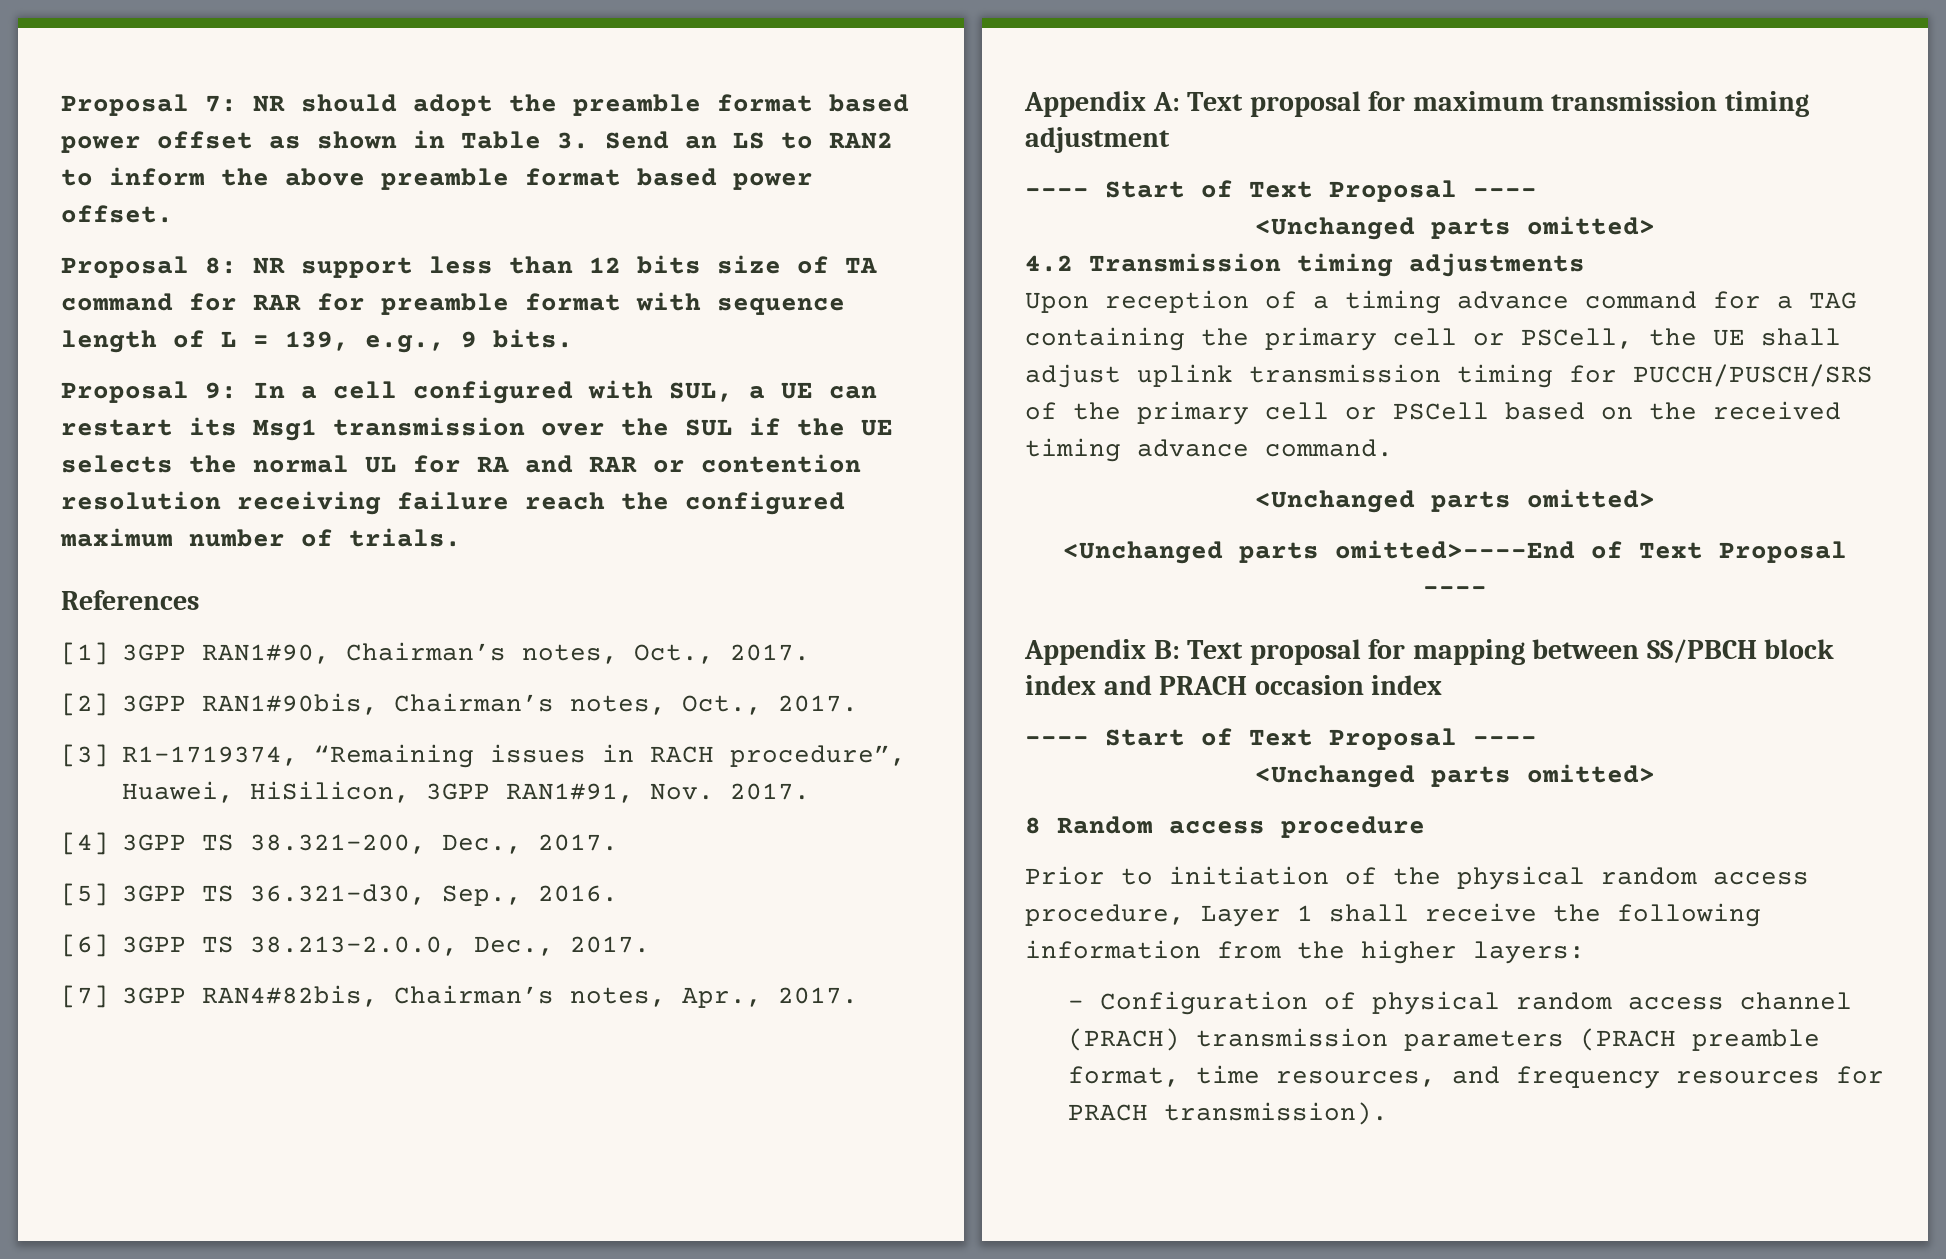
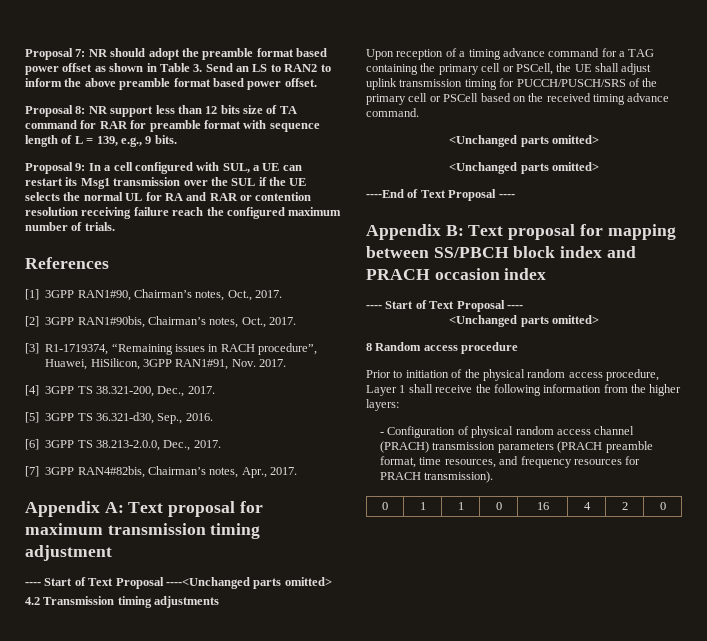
  Appendix A: Text proposal for maximum transmission timing adjustment
- ---- Start of Text Proposal ----
- <Unchanged parts omitted>
+ ---- Start of Text Proposal ----<Unchanged parts omitted>
  Upon reception of a timing advance command for a TAG containing the primary cell or PSCell, the UE shall adjust uplink transmission timing for PUCCH/PUSCH/SRS of the primary cell or PSCell based on the received timing advance command.
  <Unchanged parts omitted>
- <Unchanged parts omitted>----End of Text Proposal ----
+ <Unchanged parts omitted>
+ ----End of Text Proposal ----
+ 0 | 1 | 1 | 0 | 16 | 4 | 2 | 0

